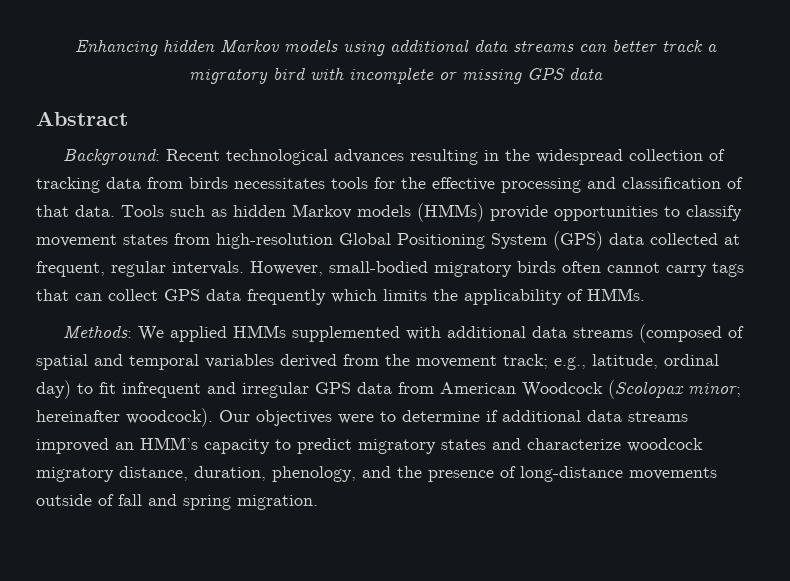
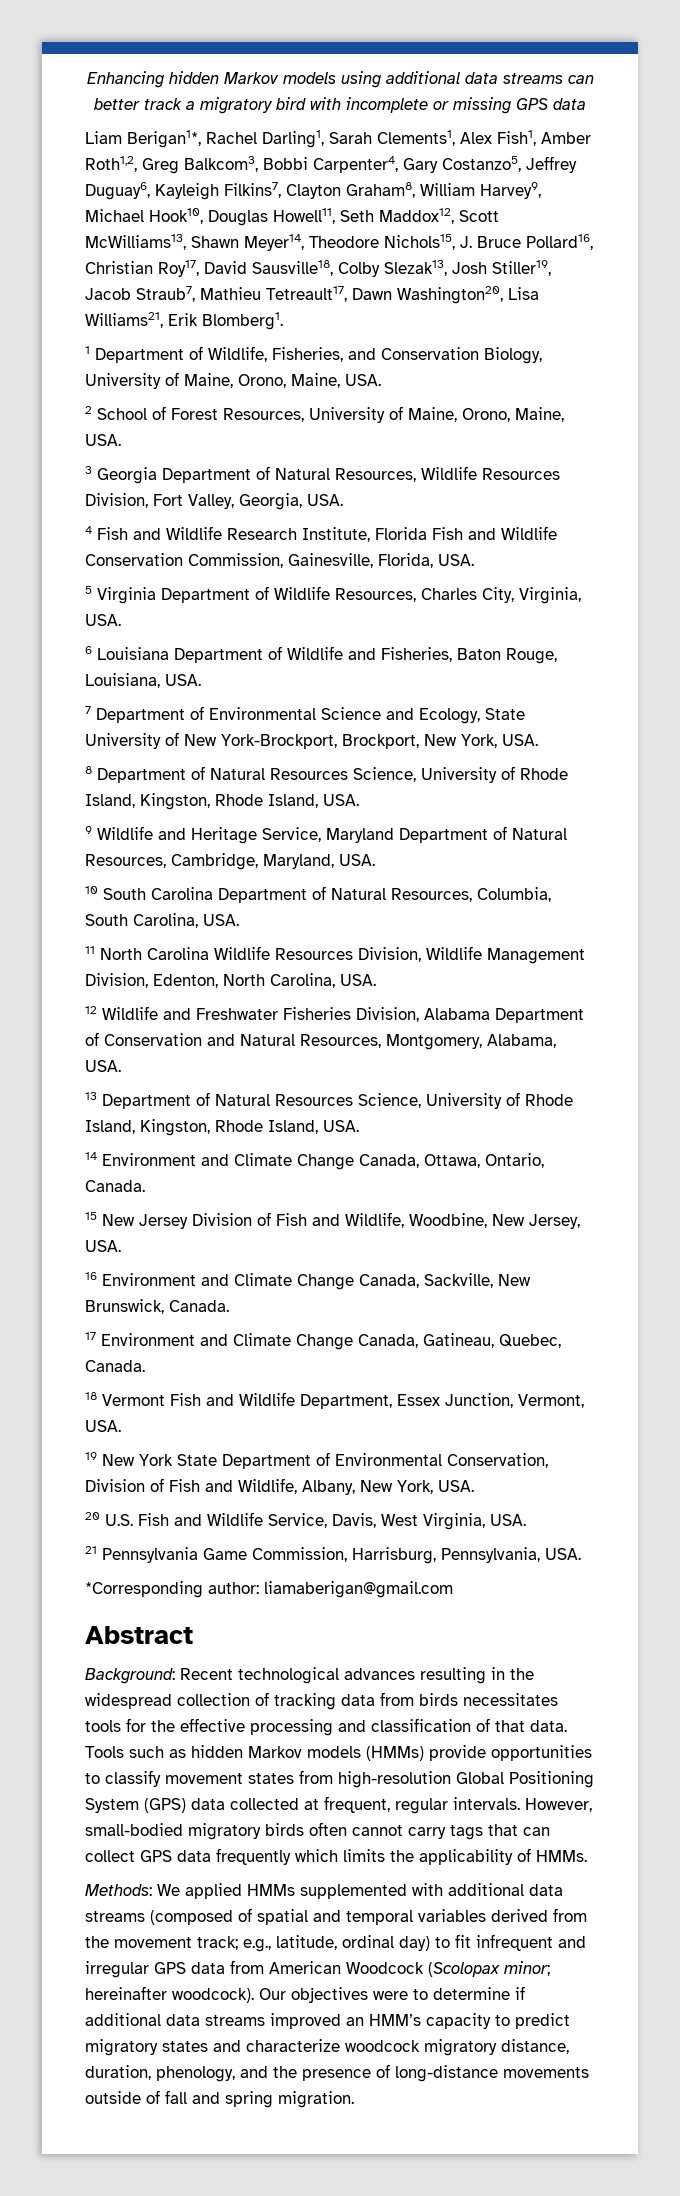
+ Liam Berigan1*, Rachel Darling1, Sarah Clements1, Alex Fish1, Amber Roth1,2, Greg Balkcom3, Bobbi Carpenter4, Gary Costanzo5, Jeffrey Duguay6, Kayleigh Filkins7, Clayton Graham8, William Harvey9, Michael Hook10, Douglas Howell11, Seth Maddox12, Scott McWilliams13, Shawn Meyer14, Theodore Nichols15, J. Bruce Pollard16, Christian Roy17, David Sausville18, Colby Slezak13, Josh Stiller19, Jacob Straub7, Mathieu Tetreault17, Dawn Washington20, Lisa Williams21, Erik Blomberg1.
+ 1 Department of Wildlife, Fisheries, and Conservation Biology, University of Maine, Orono, Maine, USA.
+ 2 School of Forest Resources, University of Maine, Orono, Maine, USA.
+ 3 Georgia Department of Natural Resources, Wildlife Resources Division, Fort Valley, Georgia, USA.
+ 4 Fish and Wildlife Research Institute, Florida Fish and Wildlife Conservation Commission, Gainesville, Florida, USA.
+ 5 Virginia Department of Wildlife Resources, Charles City, Virginia, USA.
+ 6 Louisiana Department of Wildlife and Fisheries, Baton Rouge, Louisiana, USA.
+ 7 Department of Environmental Science and Ecology, State University of New York-Brockport, Brockport, New York, USA.
+ 8 Department of Natural Resources Science, University of Rhode Island, Kingston, Rhode Island, USA.
+ 9 Wildlife and Heritage Service, Maryland Department of Natural Resources, Cambridge, Maryland, USA.
+ 10 South Carolina Department of Natural Resources, Columbia, South Carolina, USA.
+ 11 North Carolina Wildlife Resources Division, Wildlife Management Division, Edenton, North Carolina, USA.
+ 12 Wildlife and Freshwater Fisheries Division, Alabama Department of Conservation and Natural Resources, Montgomery, Alabama, USA.
+ 13 Department of Natural Resources Science, University of Rhode Island, Kingston, Rhode Island, USA.
+ 14 Environment and Climate Change Canada, Ottawa, Ontario, Canada.
+ 15 New Jersey Division of Fish and Wildlife, Woodbine, New Jersey, USA.
+ 16 Environment and Climate Change Canada, Sackville, New Brunswick, Canada.
+ 17 Environment and Climate Change Canada, Gatineau, Quebec, Canada.
+ 18 Vermont Fish and Wildlife Department, Essex Junction, Vermont, USA.
+ 19 New York State Department of Environmental Conservation, Division of Fish and Wildlife, Albany, New York, USA.
+ 20 U.S. Fish and Wildlife Service, Davis, West Virginia, USA.
+ 21 Pennsylvania Game Commission, Harrisburg, Pennsylvania, USA.
+ *Corresponding author: liamaberigan@gmail.com

